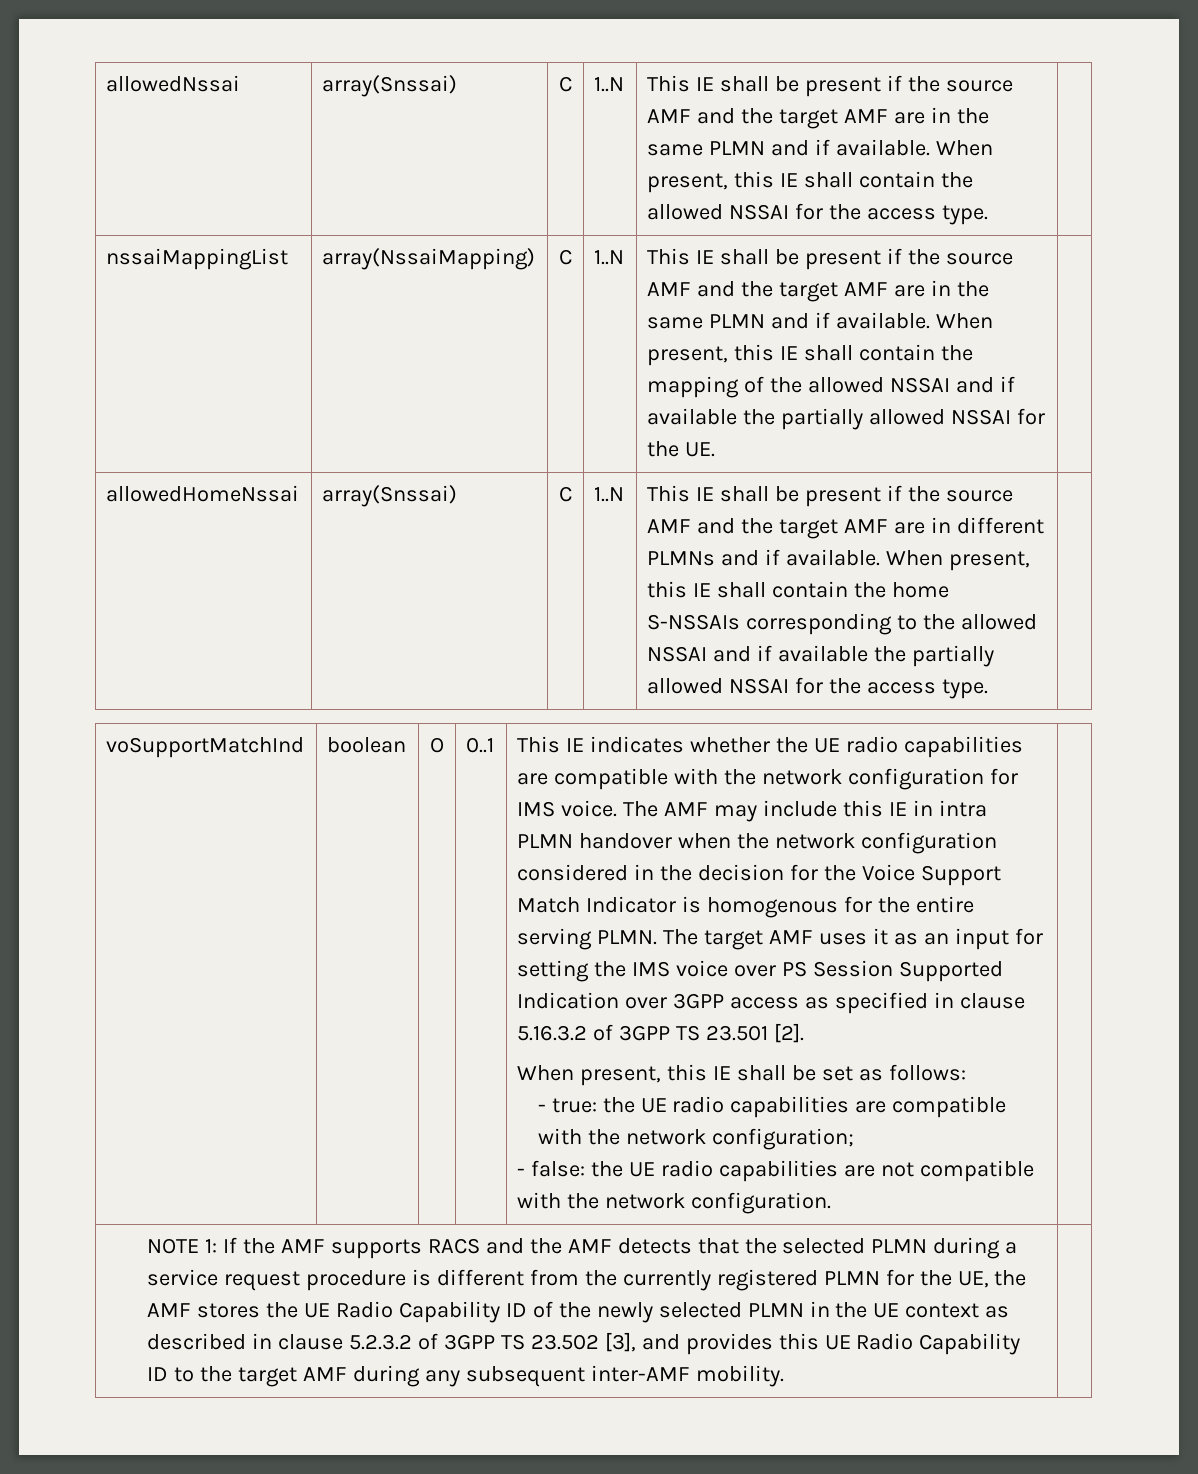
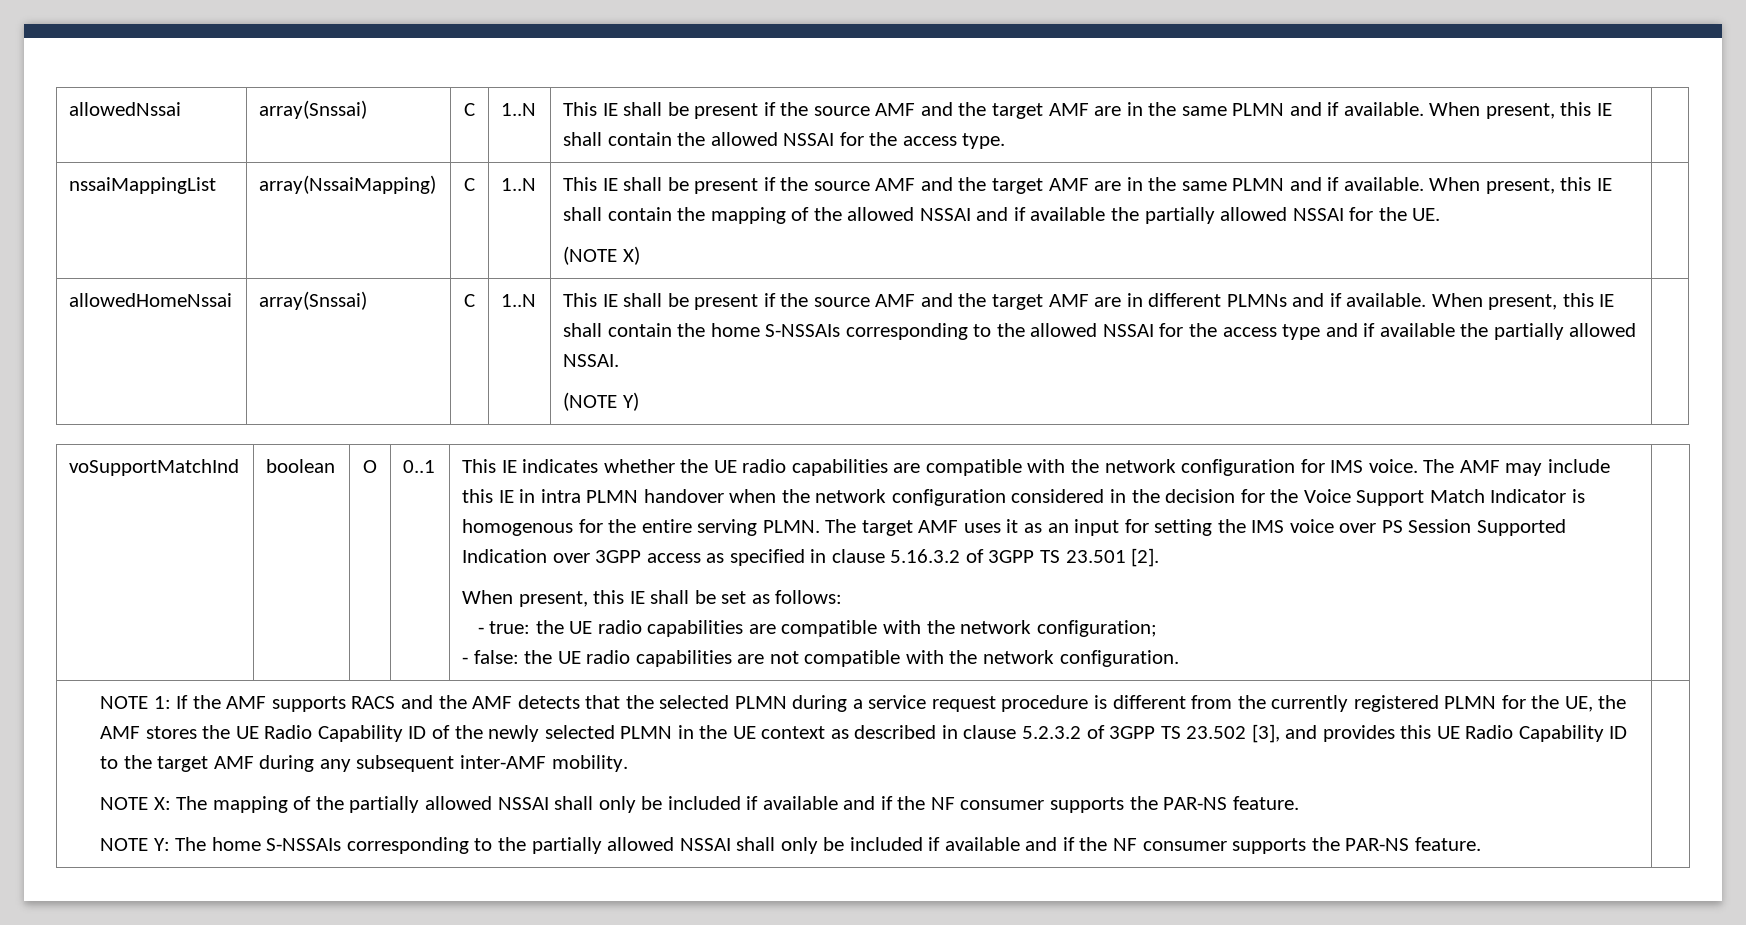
+ (NOTE X)
- When present, this IE shall contain the home S-NSSAIs corresponding to the allowed NSSAI and if available the partially allowed NSSAI for the access type.
+ When present, this IE shall contain the home S-NSSAIs corresponding to the allowed NSSAI for the access type and if available the partially allowed NSSAI.
+ (NOTE Y)
+ NOTE X: The mapping of the partially allowed NSSAI shall only be included if available and if the NF consumer supports the PAR-NS feature.
+ NOTE Y: The home S-NSSAIs corresponding to the partially allowed NSSAI shall only be included if available and if the NF consumer supports the PAR-NS feature.

